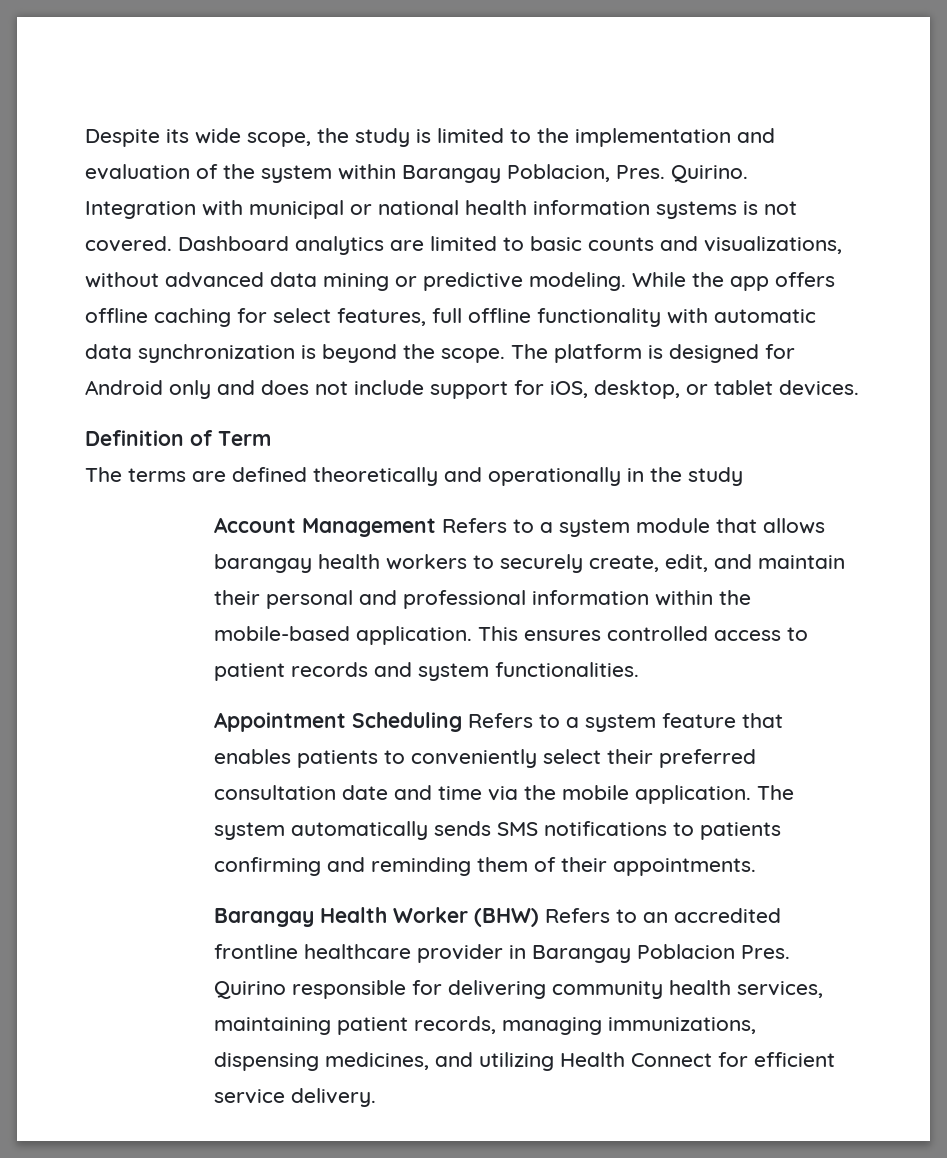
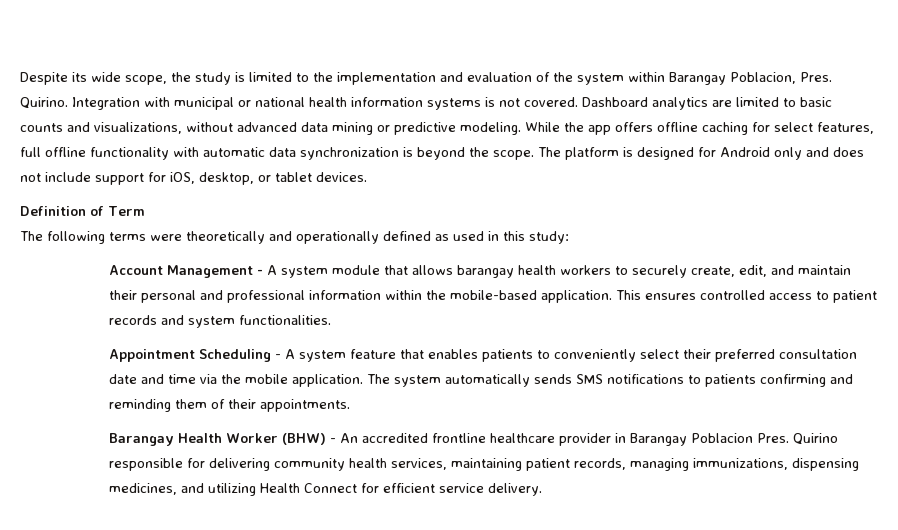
- The terms are defined theoretically and operationally in the study
+ The following terms were theoretically and operationally defined as used in this study:
- Account Management Refers to a system module that allows barangay health workers to securely create, edit, and maintain their personal and professional information within the mobile-based application.
+ Account Management - A system module that allows barangay health workers to securely create, edit, and maintain their personal and professional information within the mobile-based application.
- Appointment Scheduling Refers to a system feature that enables patients to conveniently select their preferred consultation date and time via the mobile application.
+ Appointment Scheduling - A system feature that enables patients to conveniently select their preferred consultation date and time via the mobile application.
- Barangay Health Worker (BHW) Refers to an accredited frontline healthcare provider in Barangay Poblacion Pres.
+ Barangay Health Worker (BHW) - An accredited frontline healthcare provider in Barangay Poblacion Pres.

